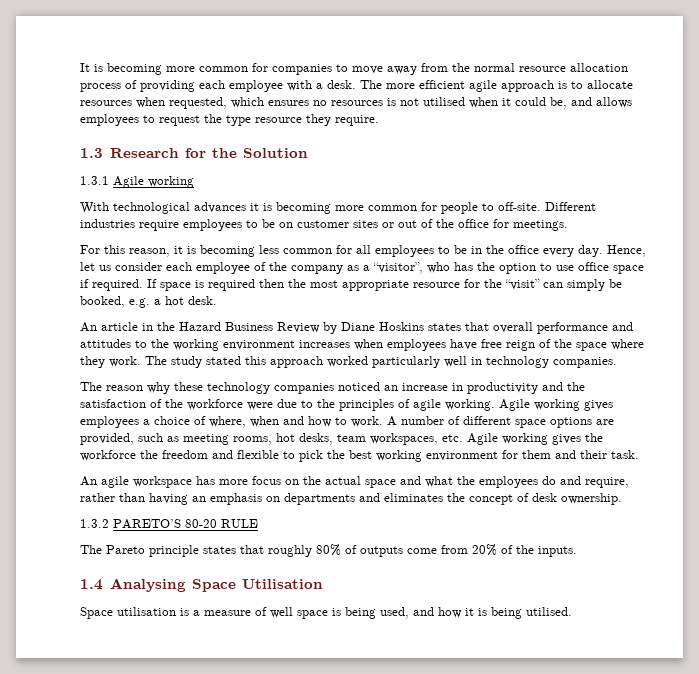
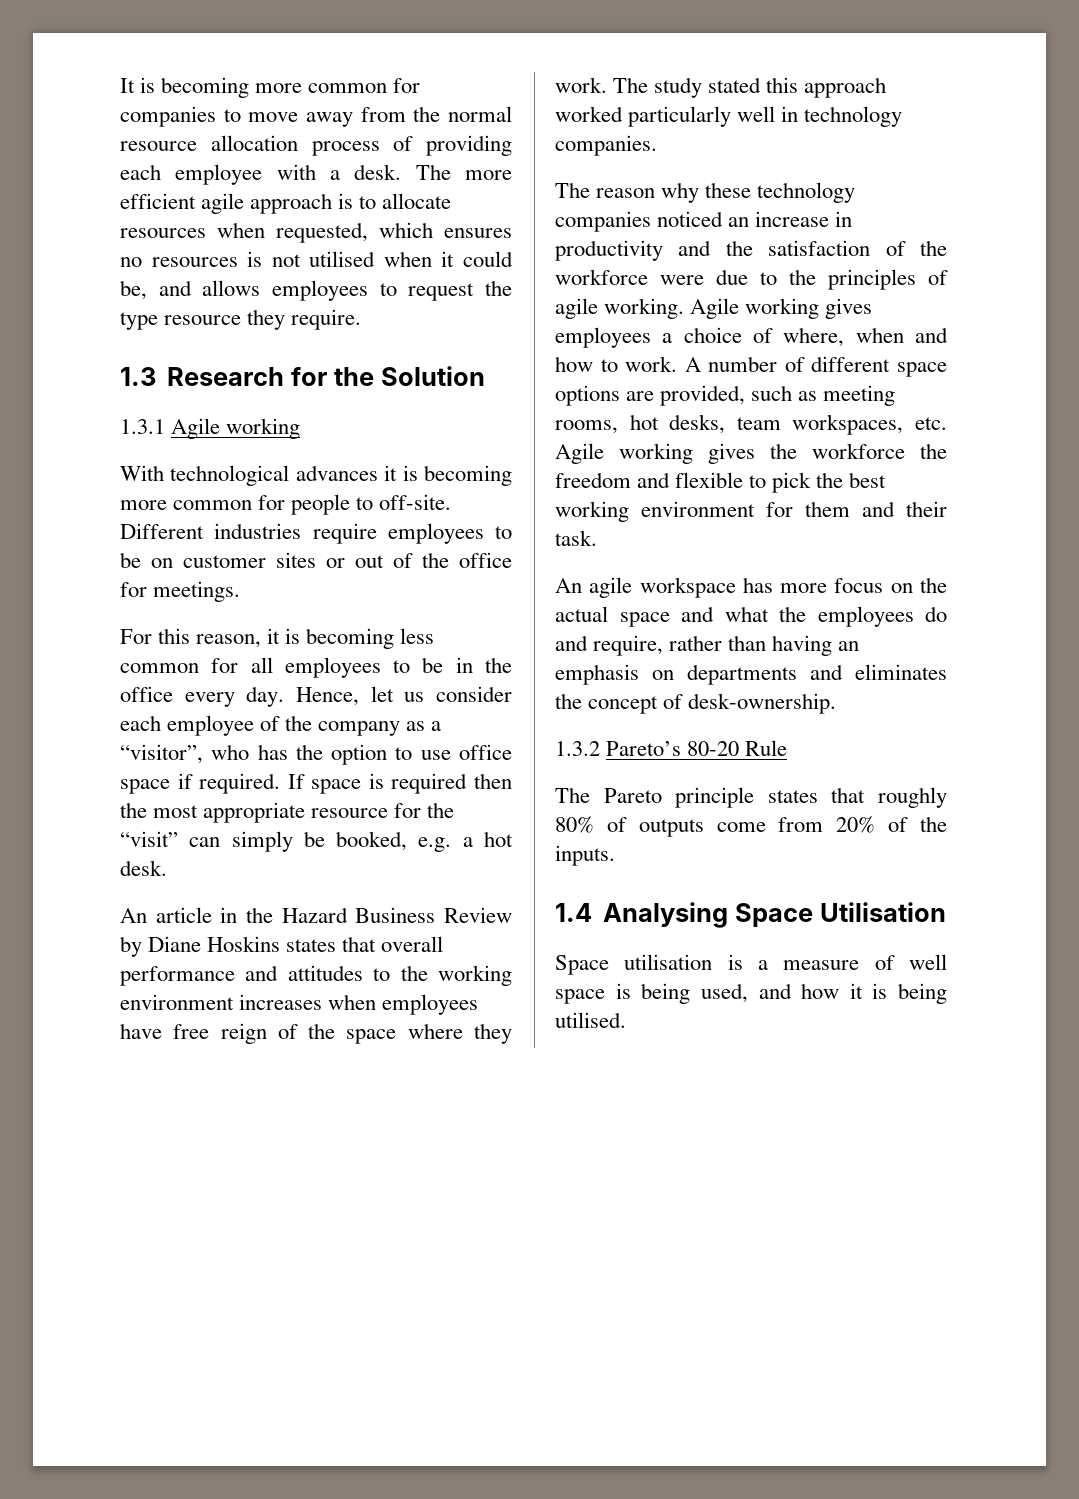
- An agile workspace has more focus on the actual space and what the employees do and require, rather than having an emphasis on departments and eliminates the concept of desk ownership.
+ An agile workspace has more focus on the actual space and what the employees do and require, rather than having an emphasis on departments and eliminates the concept of desk-ownership.
- 1.3.2 PARETO’S 80-20 RULE
+ 1.3.2 Pareto’s 80-20 Rule

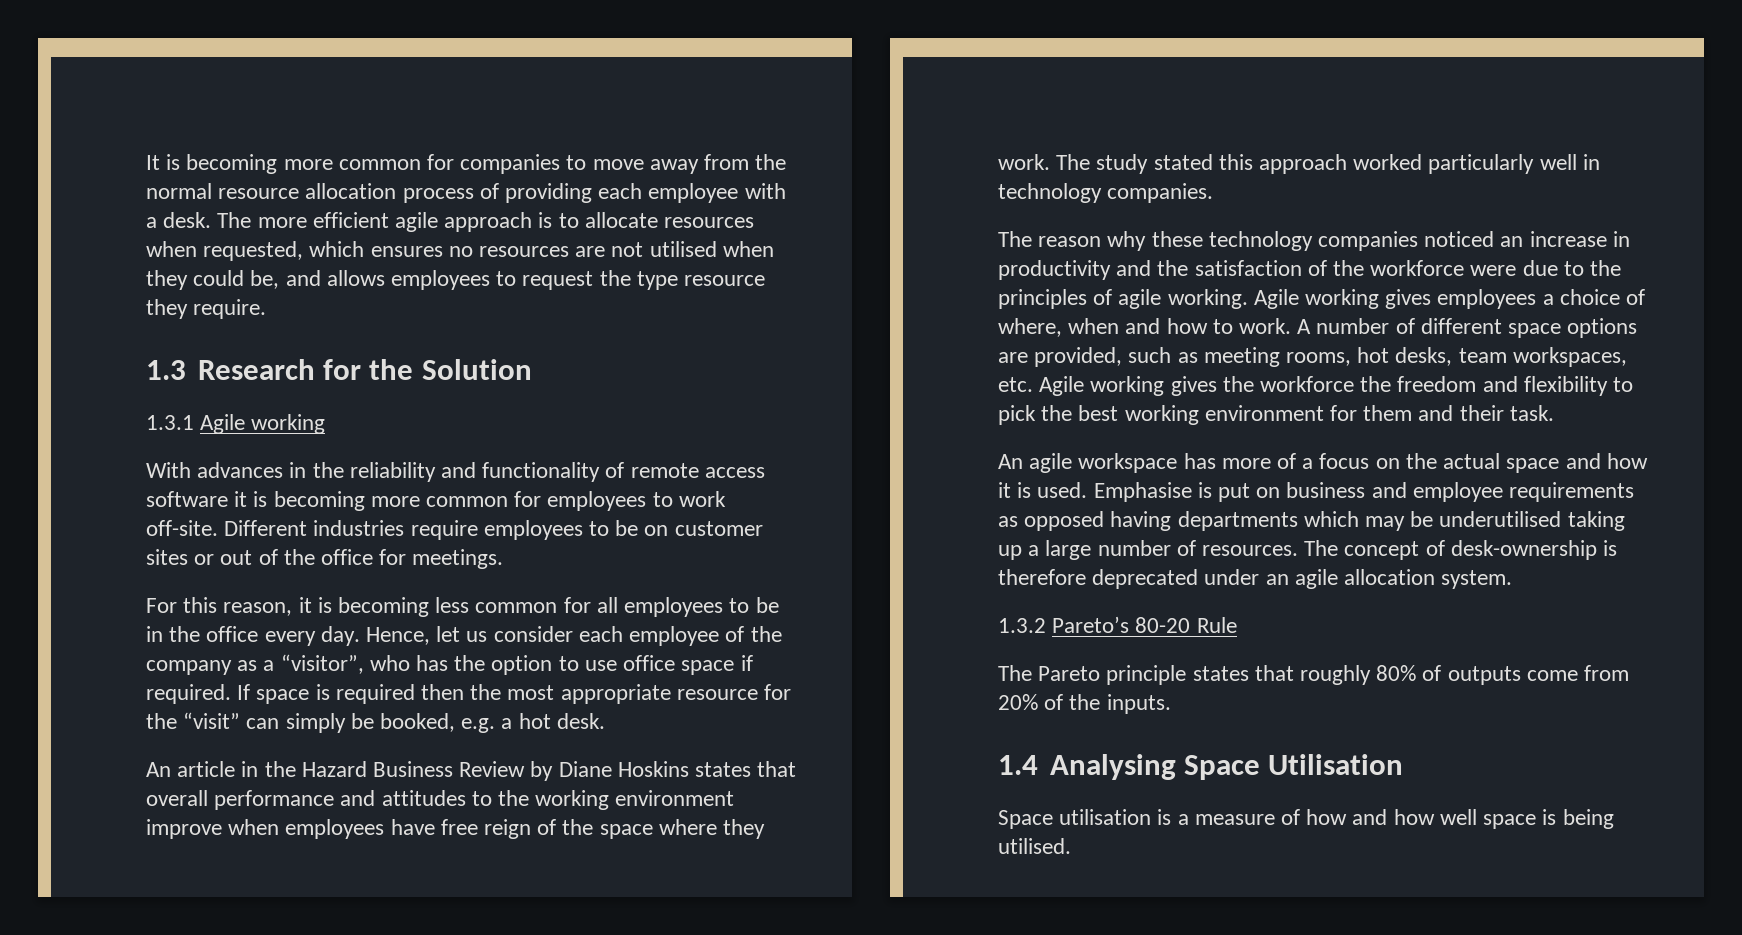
- The more efficient agile approach is to allocate resources when requested, which ensures no resources is not utilised when it could be, and allows employees to request the type resource they require.
+ The more efficient agile approach is to allocate resources when requested, which ensures no resources are not utilised when they could be, and allows employees to request the type resource they require.
- With technological advances it is becoming more common for people to off-site.
+ With advances in the reliability and functionality of remote access software it is becoming more common for employees to work off-site.
- An article in the Hazard Business Review by Diane Hoskins states that overall performance and attitudes to the working environment increases when employees have free reign of the space where they work.
+ An article in the Hazard Business Review by Diane Hoskins states that overall performance and attitudes to the working environment improve when employees have free reign of the space where they work.
- A number of different space options are provided, such as meeting rooms, hot desks, team workspaces, etc. Agile working gives the workforce the freedom and flexible to pick the best working environment for them and their task.
+ A number of different space options are provided, such as meeting rooms, hot desks, team workspaces, etc. Agile working gives the workforce the freedom and flexibility to pick the best working environment for them and their task.
- An agile workspace has more focus on the actual space and what the employees do and require, rather than having an emphasis on departments and eliminates the concept of desk-ownership.
+ An agile workspace has more of a focus on the actual space and how it is used. Emphasise is put on business and employee requirements as opposed having departments which may be underutilised taking up a large number of resources. The concept of desk-ownership is therefore deprecated under an agile allocation system.
- Space utilisation is a measure of well space is being used, and how it is being utilised.
+ Space utilisation is a measure of how and how well space is being utilised.

